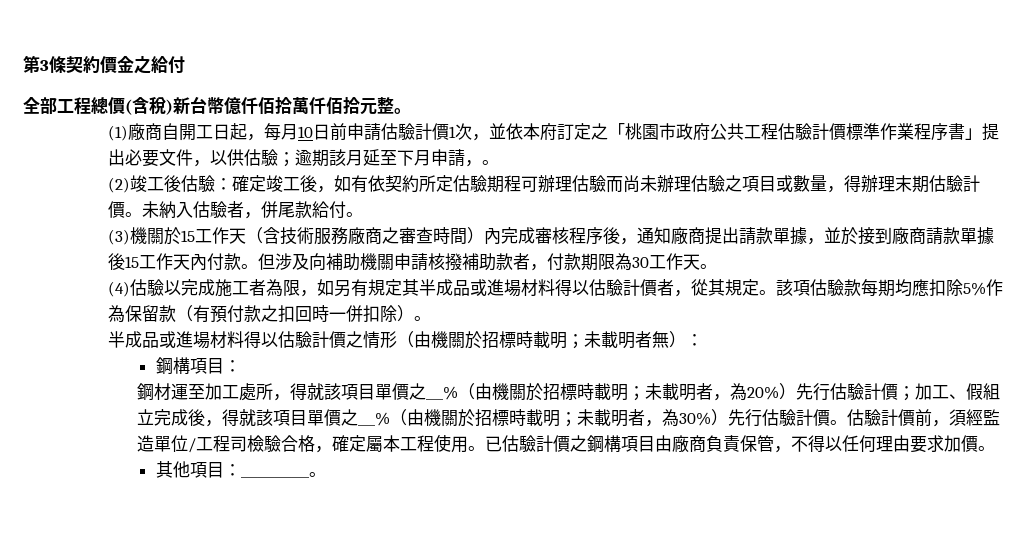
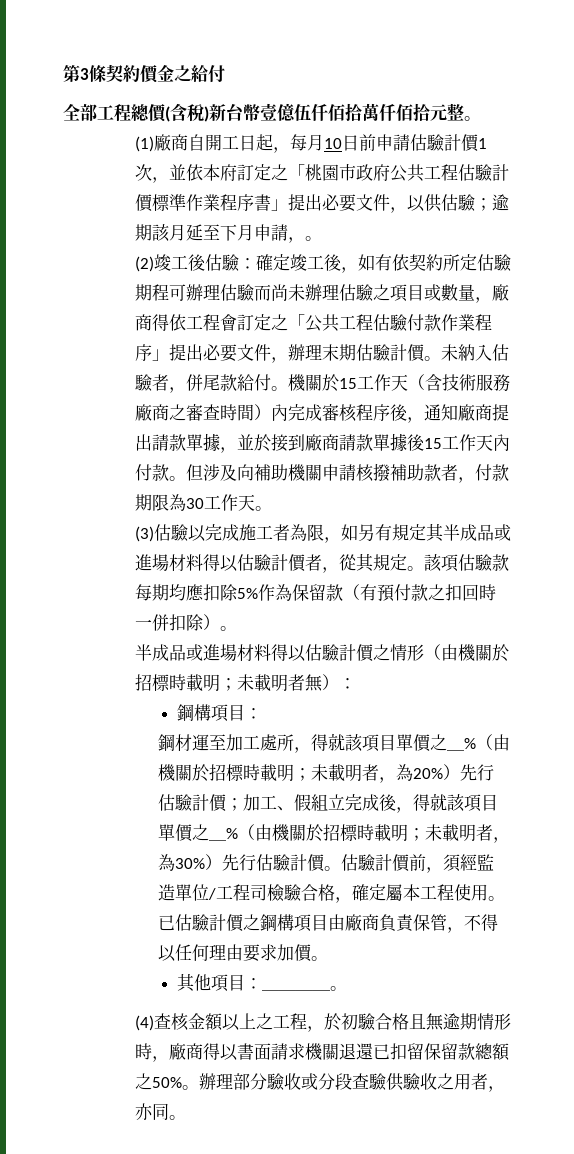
- 全部工程總價(含稅)新台幣億仟佰拾萬仟佰拾元整。
+ 全部工程總價(含稅)新台幣壹億伍仟佰拾萬仟佰拾元整。
- (2)竣工後估驗：確定竣工後，如有依契約所定估驗期程可辦理估驗而尚未辦理估驗之項目或數量，得辦理末期估驗計價。
+ (2)竣工後估驗：確定竣工後，如有依契約所定估驗期程可辦理估驗而尚未辦理估驗之項目或數量，廠商得依工程會訂定之「公共工程估驗付款作業程序」提出必要文件，辦理末期估驗計價。
- 未納入估驗者，併尾款給付。
- (3)機關於15工作天（含技術服務廠商之審查時間）內完成審核程序後，通知廠商提出請款單據，並於接到廠商請款單據後15工作天內付款。
+ 未納入估驗者，併尾款給付。機關於15工作天（含技術服務廠商之審查時間）內完成審核程序後，通知廠商提出請款單據，並於接到廠商請款單據後15工作天內付款。
- (4)估驗以完成施工者為限，如另有規定其半成品或進場材料得以估驗計價者，從其規定。
+ (3)估驗以完成施工者為限，如另有規定其半成品或進場材料得以估驗計價者，從其規定。
+ (4)查核金額以上之工程，於初驗合格且無逾期情形時，廠商得以書面請求機關退還已扣留保留款總額之50%。辦理部分驗收或分段查驗供驗收之用者，亦同。

